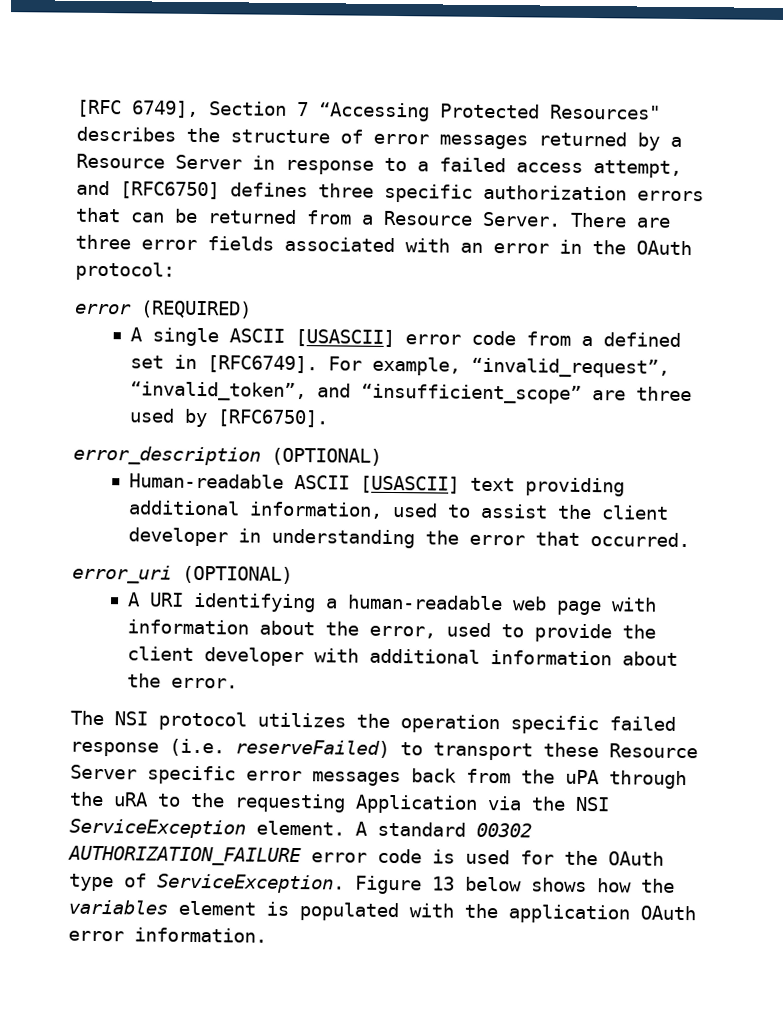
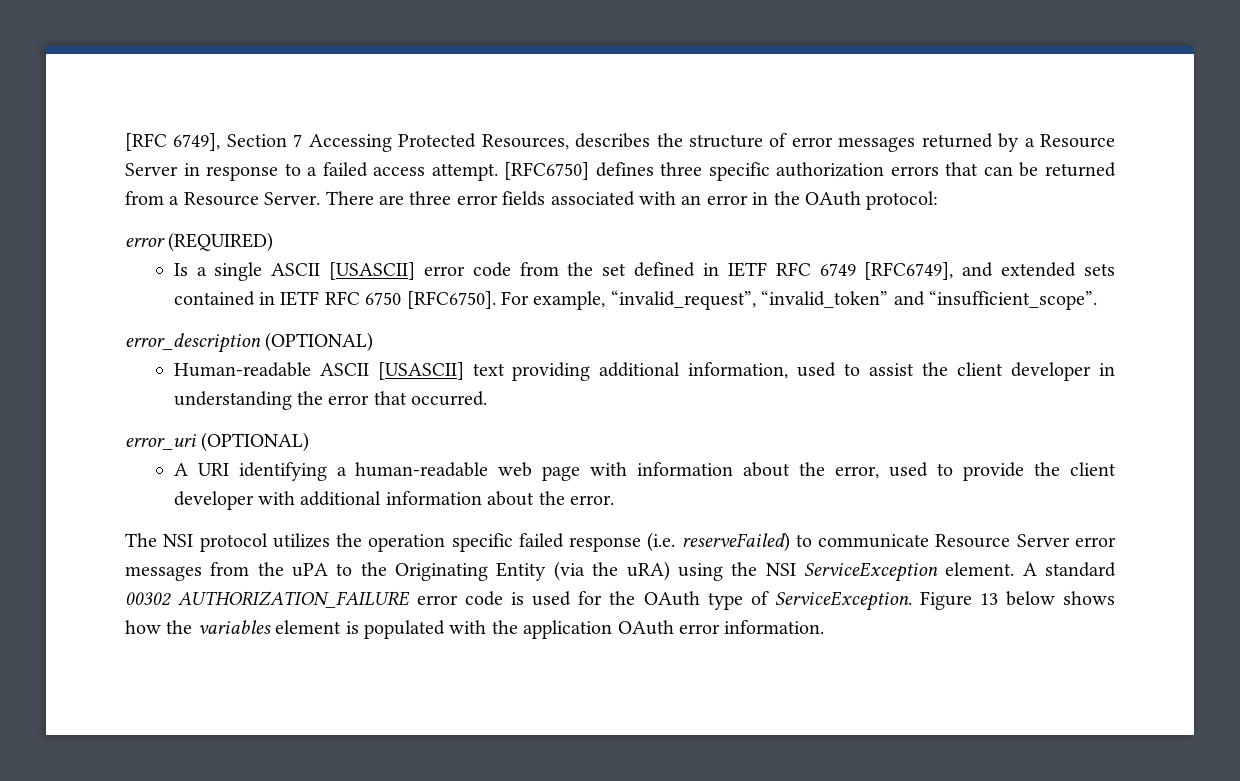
- [RFC 6749], Section 7 “Accessing Protected Resources" describes the structure of error messages returned by a Resource Server in response to a failed access attempt, and [RFC6750] defines three specific authorization errors that can be returned from a Resource Server.
+ [RFC 6749], Section 7 Accessing Protected Resources, describes the structure of error messages returned by a Resource Server in response to a failed access attempt. [RFC6750] defines three specific authorization errors that can be returned from a Resource Server.
- A single ASCII [USASCII] error code from a defined set in [RFC6749]. For example, “invalid_request”, “invalid_token”, and “insufficient_scope” are three used by [RFC6750].
+ Is a single ASCII [USASCII] error code from the set defined in IETF RFC 6749 [RFC6749], and extended sets contained in IETF RFC 6750 [RFC6750]. For example, “invalid_request”, “invalid_token” and “insufficient_scope”.
- The NSI protocol utilizes the operation specific failed response (i.e. reserveFailed) to transport these Resource Server specific error messages back from the uPA through the uRA to the requesting Application via the NSI ServiceException element.
+ The NSI protocol utilizes the operation specific failed response (i.e. reserveFailed) to communicate Resource Server error messages from the uPA to the Originating Entity (via the uRA) using the NSI ServiceException element.

